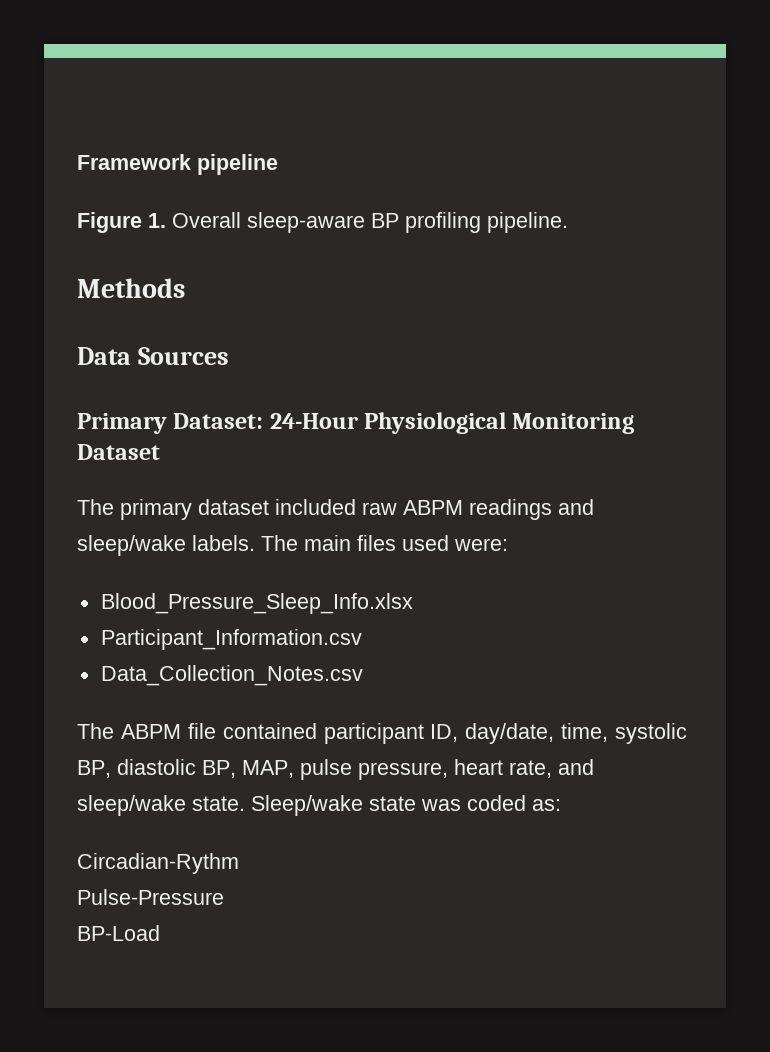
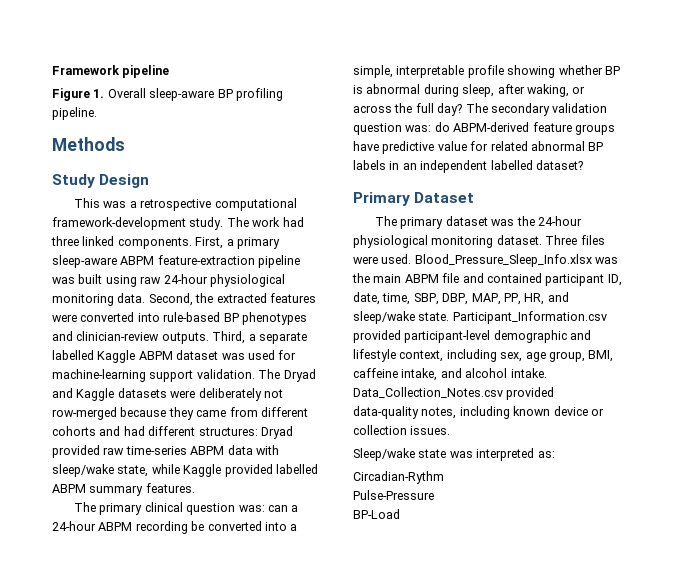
- Data Sources
- Primary Dataset: 24-Hour Physiological Monitoring Dataset
- The primary dataset included raw ABPM readings and sleep/wake labels. The main files used were:
- Blood_Pressure_Sleep_Info.xlsx
- Participant_Information.csv
- Data_Collection_Notes.csv
- The ABPM file contained participant ID, day/date, time, systolic BP, diastolic BP, MAP, pulse pressure, heart rate, and sleep/wake state. Sleep/wake state was coded as:
+ Study Design
+ This was a retrospective computational framework-development study. The work had three linked components. First, a primary sleep-aware ABPM feature-extraction pipeline was built using raw 24-hour physiological monitoring data. Second, the extracted features were converted into rule-based BP phenotypes and clinician-review outputs. Third, a separate labelled Kaggle ABPM dataset was used for machine-learning support validation. The Dryad and Kaggle datasets were deliberately not row-merged because they came from different cohorts and had different structures: Dryad provided raw time-series ABPM data with sleep/wake state, while Kaggle provided labelled ABPM summary features.
+ The primary clinical question was: can a 24-hour ABPM recording be converted into a simple, interpretable profile showing whether BP is abnormal during sleep, after waking, or across the full day? The secondary validation question was: do ABPM-derived feature groups have predictive value for related abnormal BP labels in an independent labelled dataset?
+ Primary Dataset
+ The primary dataset was the 24-hour physiological monitoring dataset. Three files were used. Blood_Pressure_Sleep_Info.xlsx was the main ABPM file and contained participant ID, date, time, SBP, DBP, MAP, PP, HR, and sleep/wake state. Participant_Information.csv provided participant-level demographic and lifestyle context, including sex, age group, BMI, caffeine intake, and alcohol intake. Data_Collection_Notes.csv provided data-quality notes, including known device or collection issues.
+ Sleep/wake state was interpreted as:

